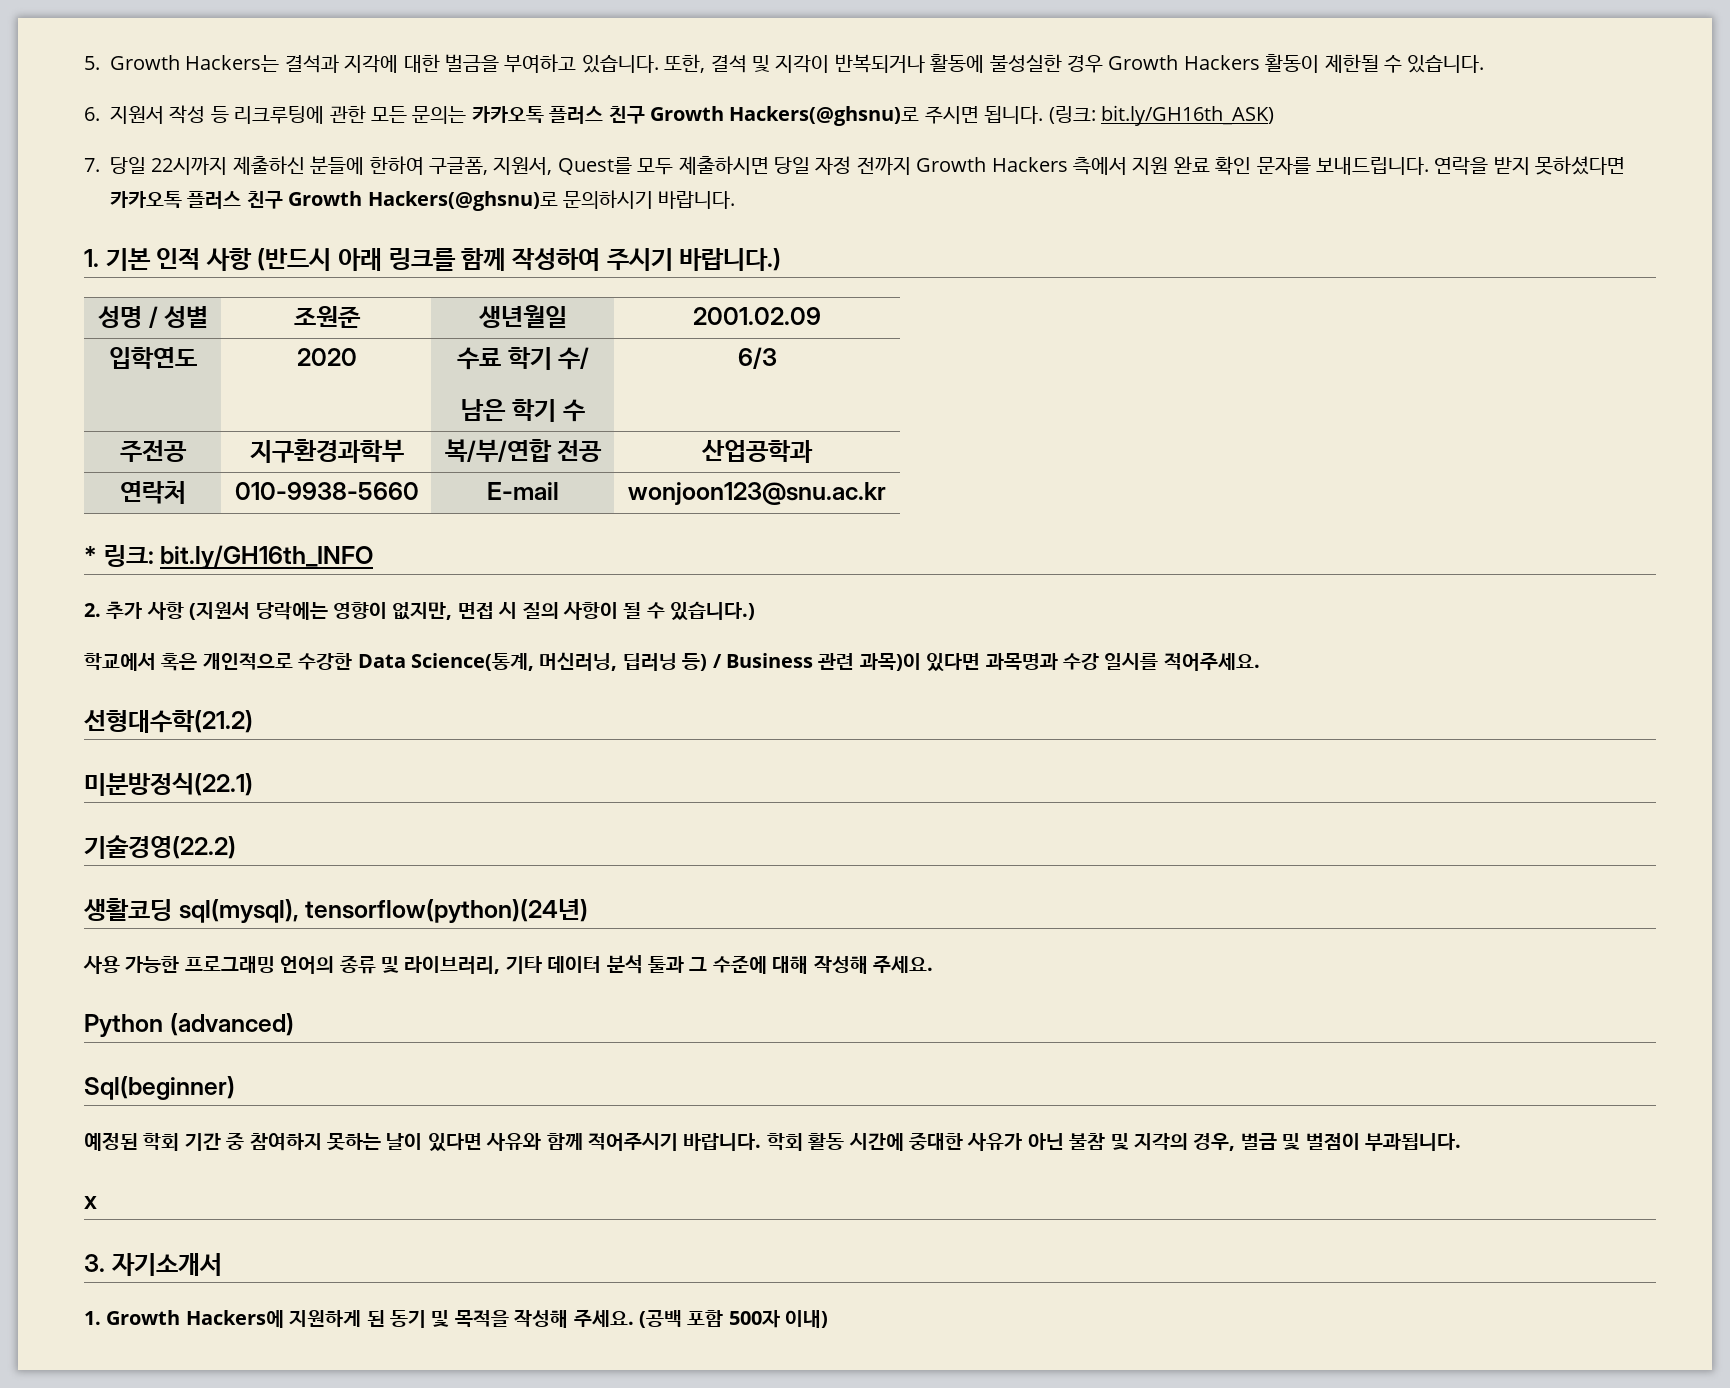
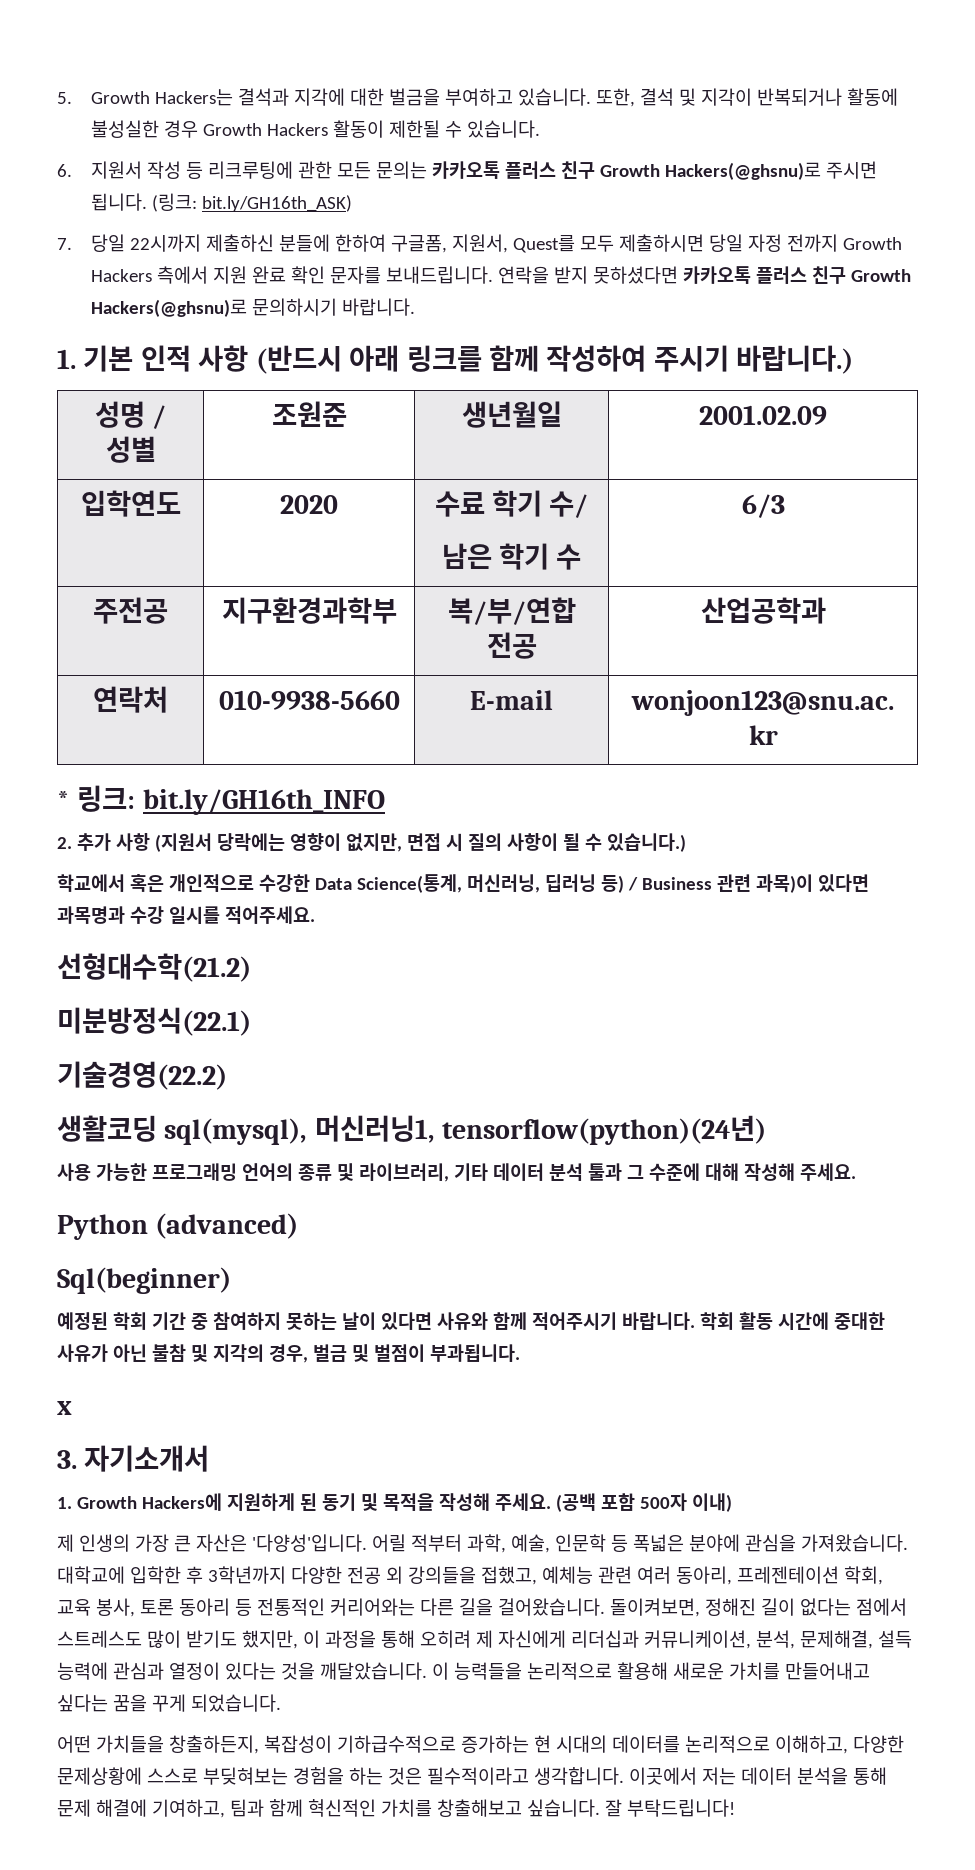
- 생활코딩 sql(mysql), tensorflow(python)(24년)
+ 생활코딩 sql(mysql), 머신러닝1, tensorflow(python)(24년)
+ 제 인생의 가장 큰 자산은 '다양성'입니다. 어릴 적부터 과학, 예술, 인문학 등 폭넓은 분야에 관심을 가져왔습니다. 대학교에 입학한 후 3학년까지 다양한 전공 외 강의들을 접했고, 예체능 관련 여러 동아리, 프레젠테이션 학회, 교육 봉사, 토론 동아리 등 전통적인 커리어와는 다른 길을 걸어왔습니다. 돌이켜보면, 정해진 길이 없다는 점에서 스트레스도 많이 받기도 했지만, 이 과정을 통해 오히려 제 자신에게 리더십과 커뮤니케이션, 분석, 문제해결, 설득 능력에 관심과 열정이 있다는 것을 깨달았습니다. 이 능력들을 논리적으로 활용해 새로운 가치를 만들어내고 싶다는 꿈을 꾸게 되었습니다.
+ 어떤 가치들을 창출하든지, 복잡성이 기하급수적으로 증가하는 현 시대의 데이터를 논리적으로 이해하고, 다양한 문제상황에 스스로 부딪혀보는 경험을 하는 것은 필수적이라고 생각합니다. 이곳에서 저는 데이터 분석을 통해 문제 해결에 기여하고, 팀과 함께 혁신적인 가치를 창출해보고 싶습니다. 잘 부탁드립니다!

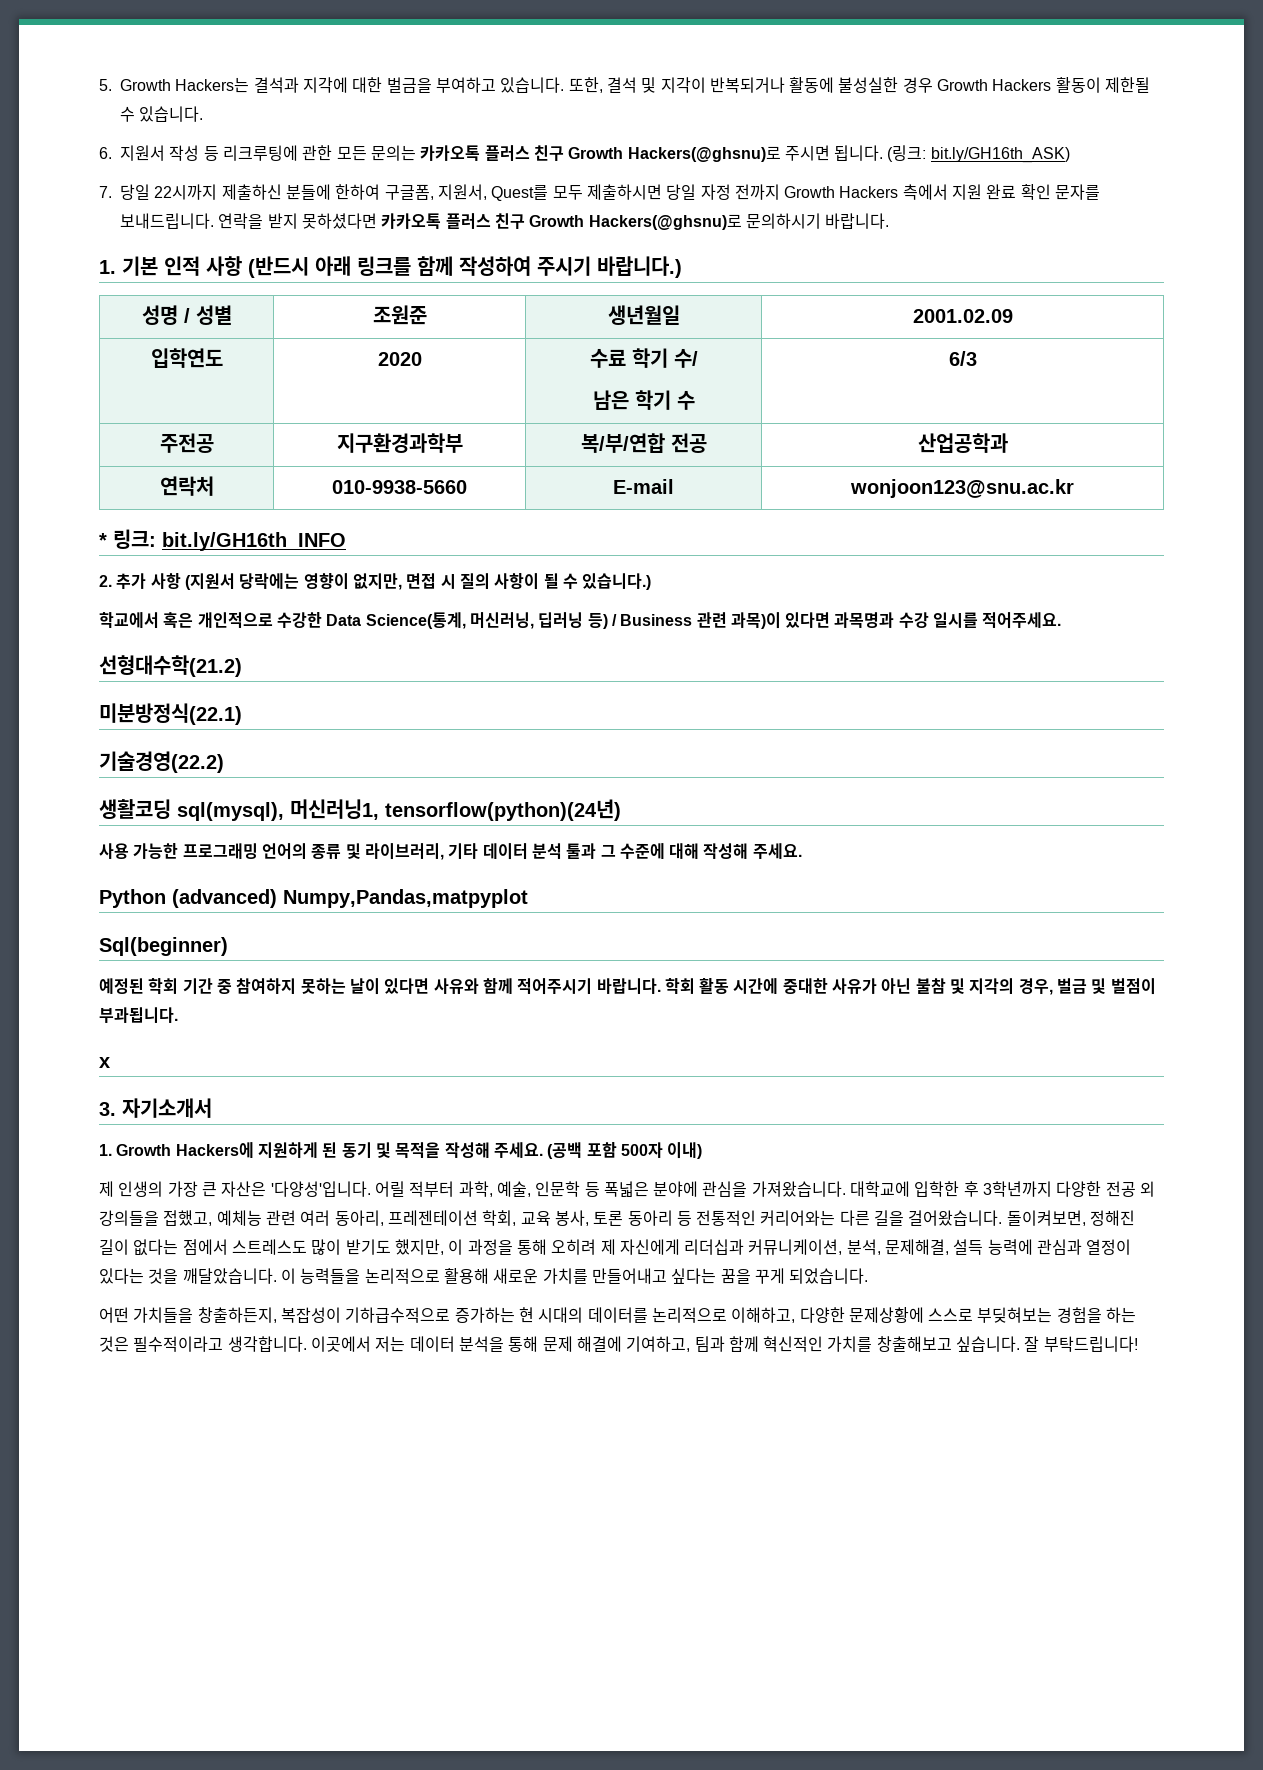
- Python (advanced)
+ Python (advanced) Numpy,Pandas,matpyplot

